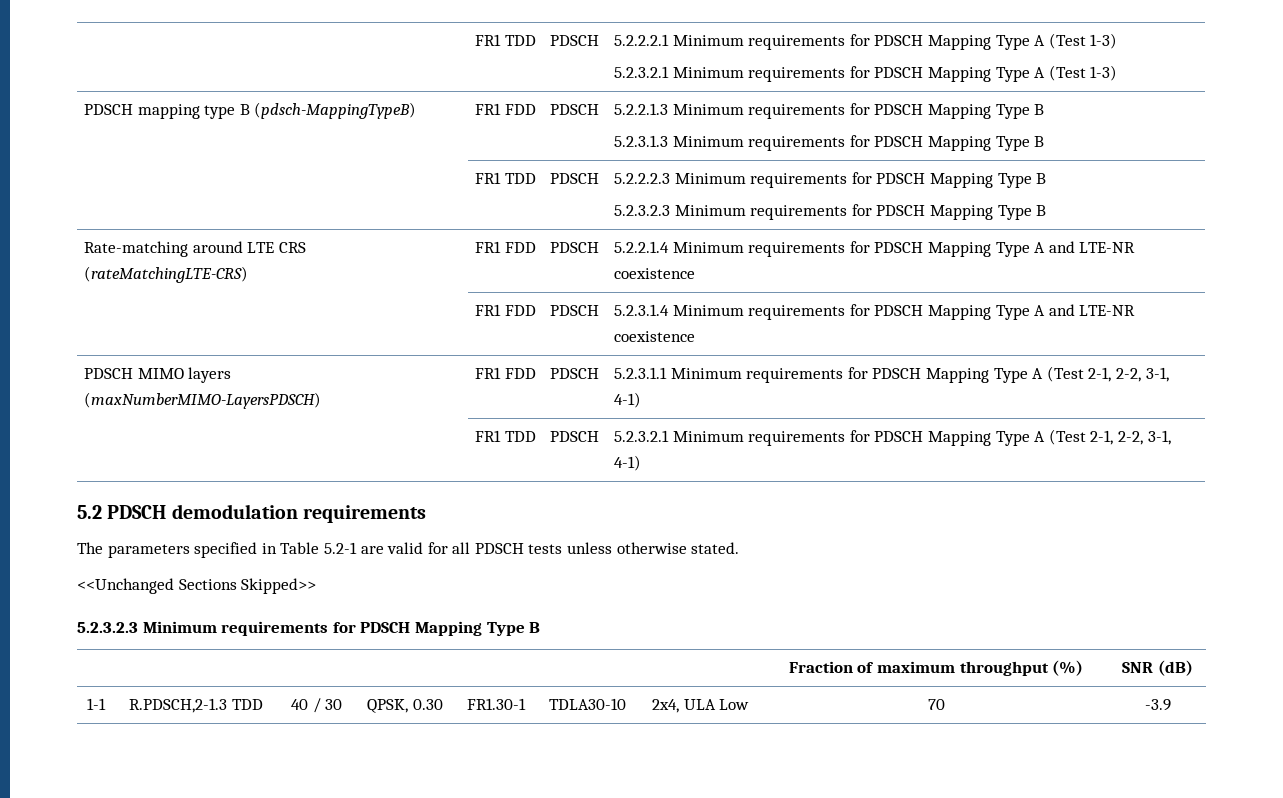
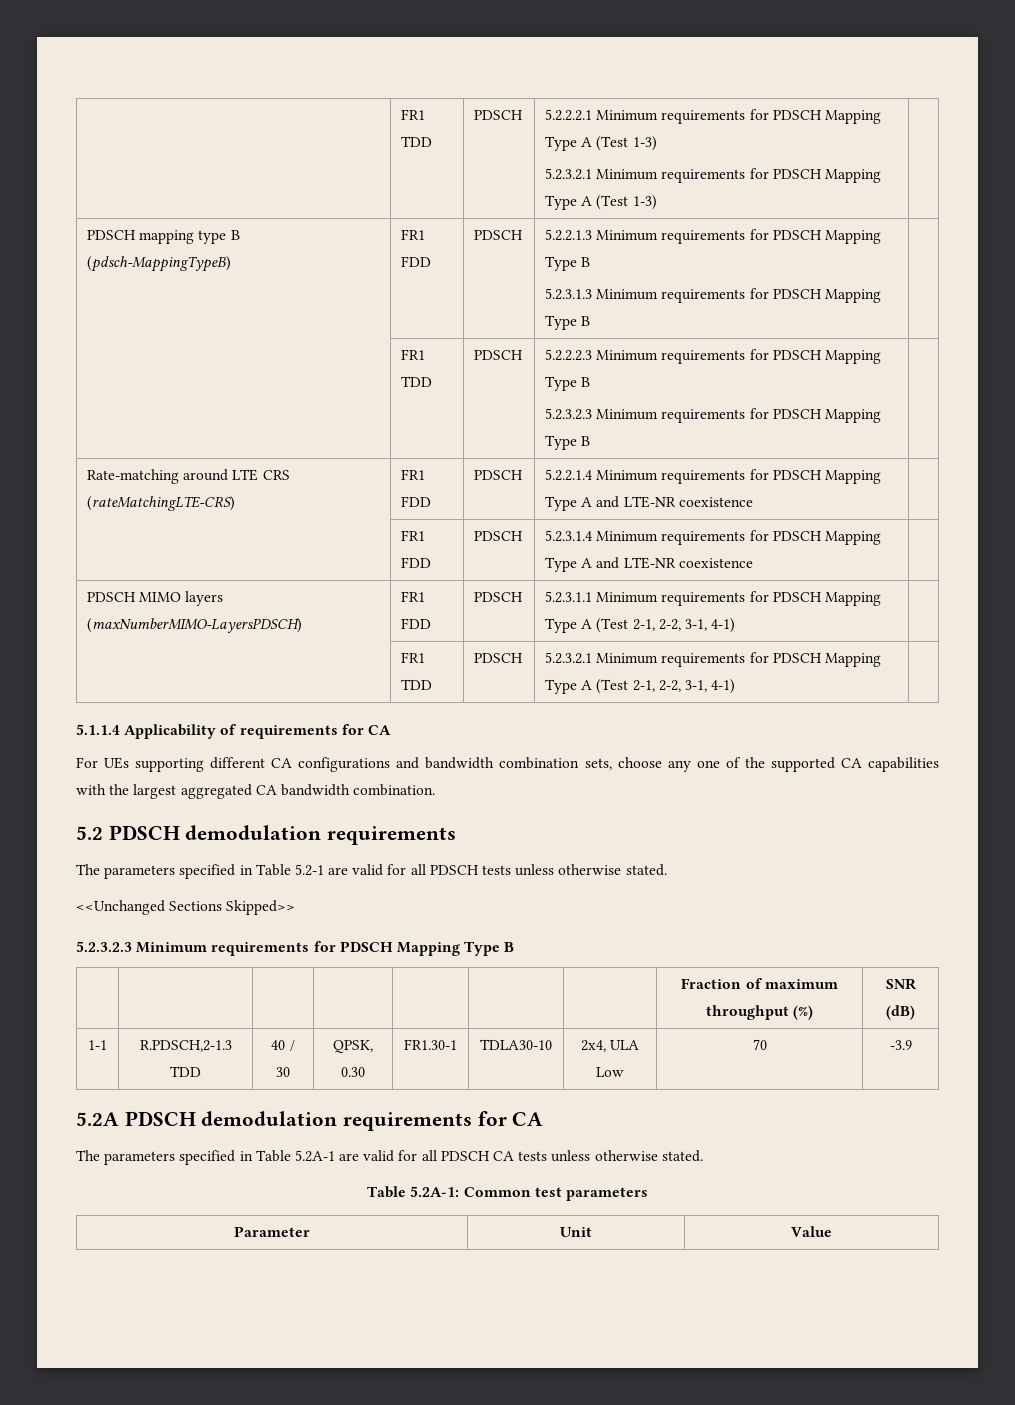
+ 5.1.1.4 Applicability of requirements for CA
+ For UEs supporting different CA configurations and bandwidth combination sets, choose any one of the supported CA capabilities with the largest aggregated CA bandwidth combination.
+ 5.2A PDSCH demodulation requirements for CA
+ The parameters specified in Table 5.2A-1 are valid for all PDSCH CA tests unless otherwise stated.
+ Table 5.2A-1: Common test parameters
+ Parameter | Unit | Value

